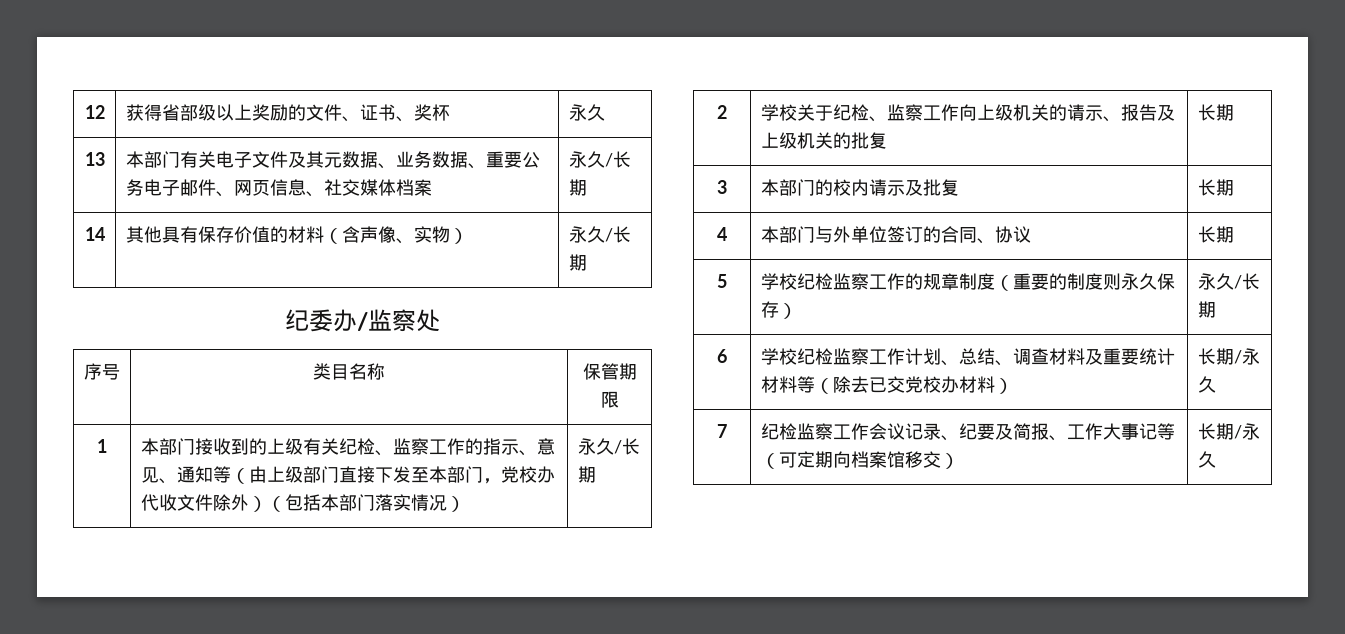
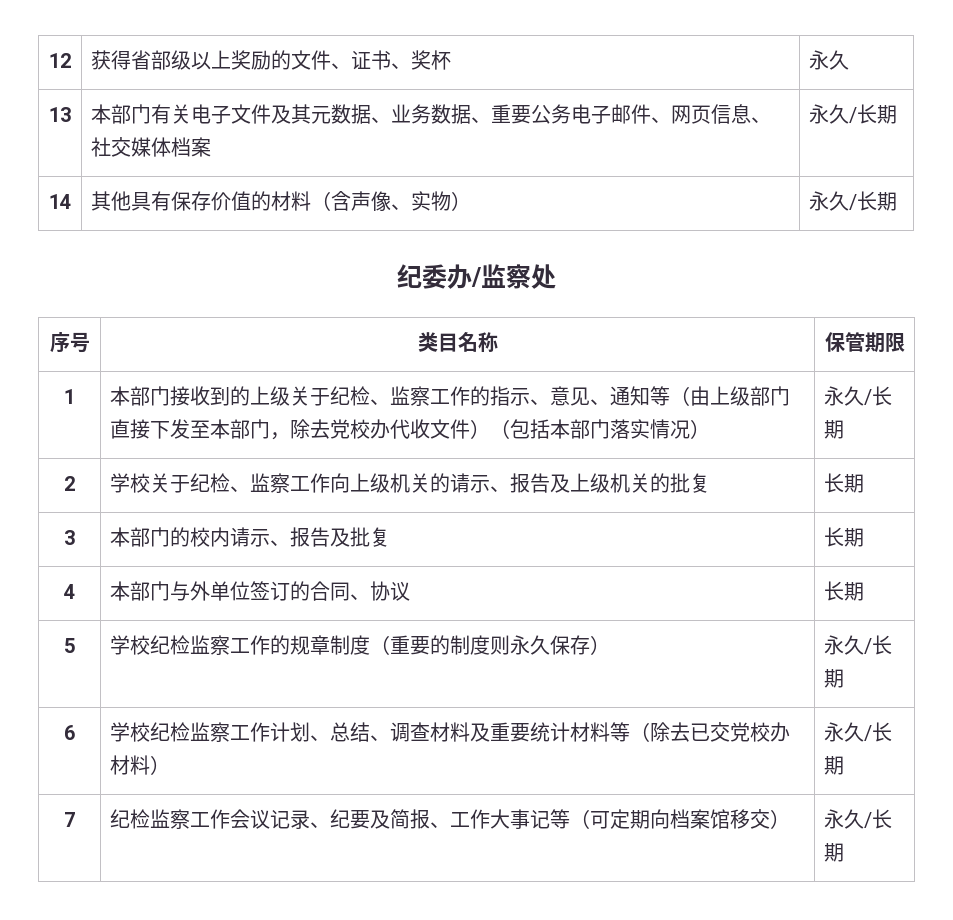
- 1 | 本部门接收到的上级有关纪检、监察工作的指示、意见、通知等（由上级部门直接下发至本部门，党校办代收文件除外）（包括本部门落实情况） | 永久/长期
+ 1 | 本部门接收到的上级关于纪检、监察工作的指示、意见、通知等（由上级部门直接下发至本部门，除去党校办代收文件）（包括本部门落实情况） | 永久/长期
- 3 | 本部门的校内请示及批复 | 长期
+ 3 | 本部门的校内请示、报告及批复 | 长期
- 6 | 学校纪检监察工作计划、总结、调查材料及重要统计材料等（除去已交党校办材料） | 长期/永久
+ 6 | 学校纪检监察工作计划、总结、调查材料及重要统计材料等（除去已交党校办材料） | 永久/长期
- 7 | 纪检监察工作会议记录、纪要及简报、工作大事记等（可定期向档案馆移交） | 长期/永久
+ 7 | 纪检监察工作会议记录、纪要及简报、工作大事记等（可定期向档案馆移交） | 永久/长期

